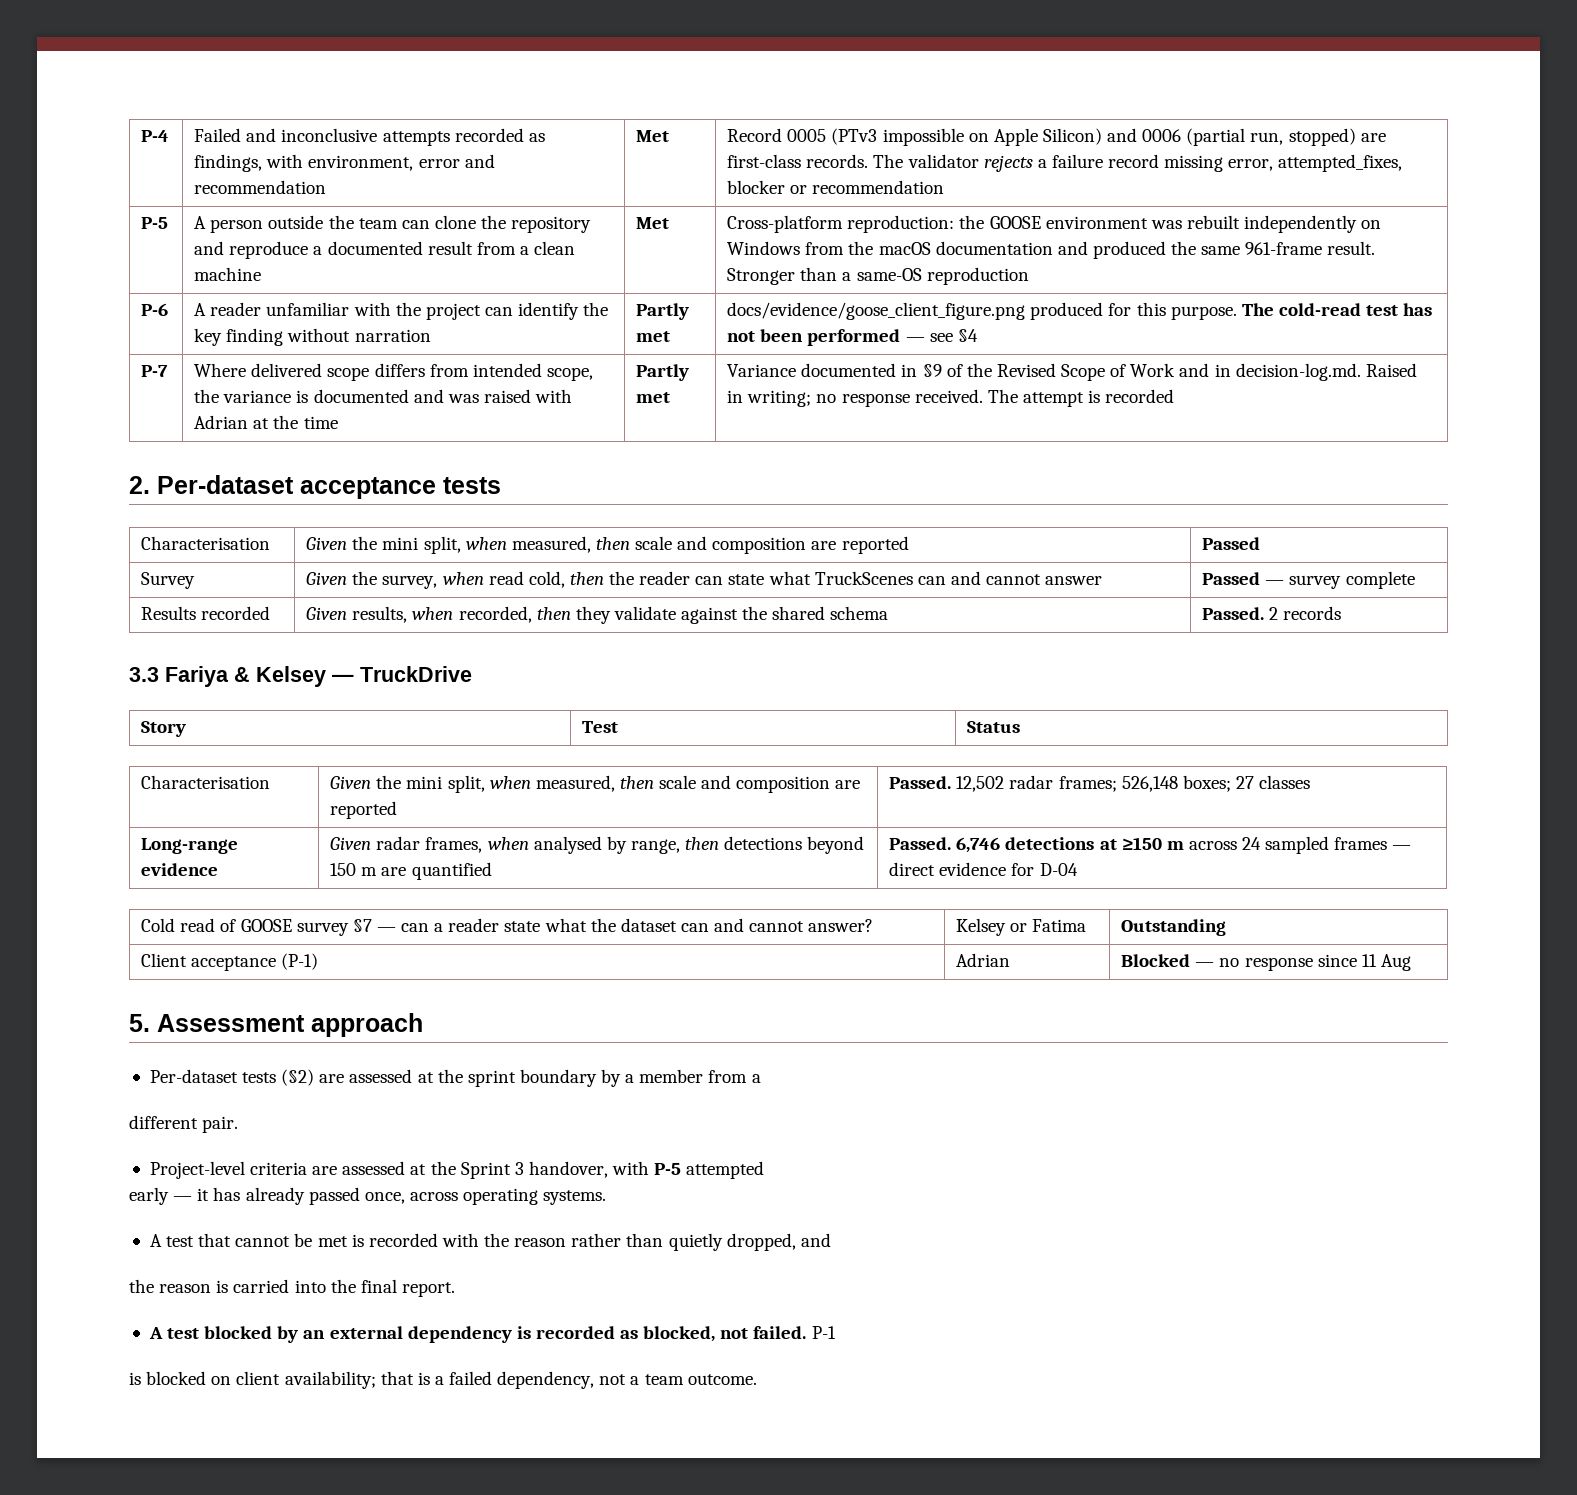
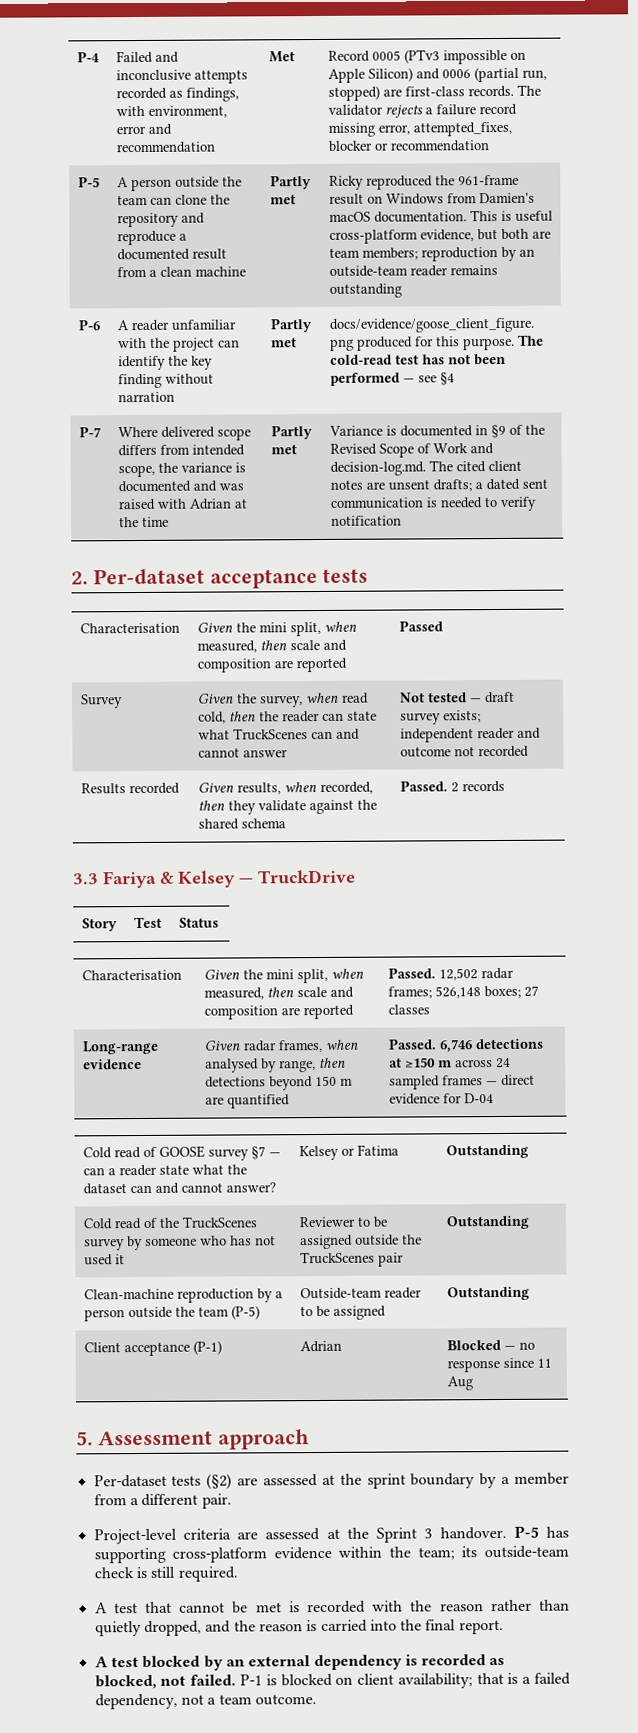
- Met | Cross-platform reproduction: the GOOSE environment was rebuilt independently on Windows from the macOS documentation and produced the same 961-frame result. Stronger than a same-OS reproduction
+ Partly met | Ricky reproduced the 961-frame result on Windows from Damien's macOS documentation. This is useful cross-platform evidence, but both are team members; reproduction by an outside-team reader remains outstanding
- Variance documented in §9 of the Revised Scope of Work and in decision-log.md. Raised in writing; no response received. The attempt is recorded
+ Variance is documented in §9 of the Revised Scope of Work and decision-log.md. The cited client notes are unsent drafts; a dated sent communication is needed to verify notification
- Survey | Given the survey, when read cold, then the reader can state what TruckScenes can and cannot answer | Passed — survey complete
+ Survey | Given the survey, when read cold, then the reader can state what TruckScenes can and cannot answer | Not tested — draft survey exists; independent reader and outcome not recorded
+ Cold read of the TruckScenes survey by someone who has not used it | Reviewer to be assigned outside the TruckScenes pair | Outstanding
+ Clean-machine reproduction by a person outside the team (P-5) | Outside-team reader to be assigned | Outstanding
- Per-dataset tests (§2) are assessed at the sprint boundary by a member from a
- different pair.
+ Per-dataset tests (§2) are assessed at the sprint boundary by a member from a different pair.
- Project-level criteria are assessed at the Sprint 3 handover, with P-5 attempted
- early — it has already passed once, across operating systems.
+ Project-level criteria are assessed at the Sprint 3 handover. P-5 has supporting cross-platform evidence within the team; its outside-team check is still required.
- A test that cannot be met is recorded with the reason rather than quietly dropped, and
- the reason is carried into the final report.
+ A test that cannot be met is recorded with the reason rather than quietly dropped, and the reason is carried into the final report.
- P-1
- is blocked on client availability; that is a failed dependency, not a team outcome.
+ P-1 is blocked on client availability; that is a failed dependency, not a team outcome.

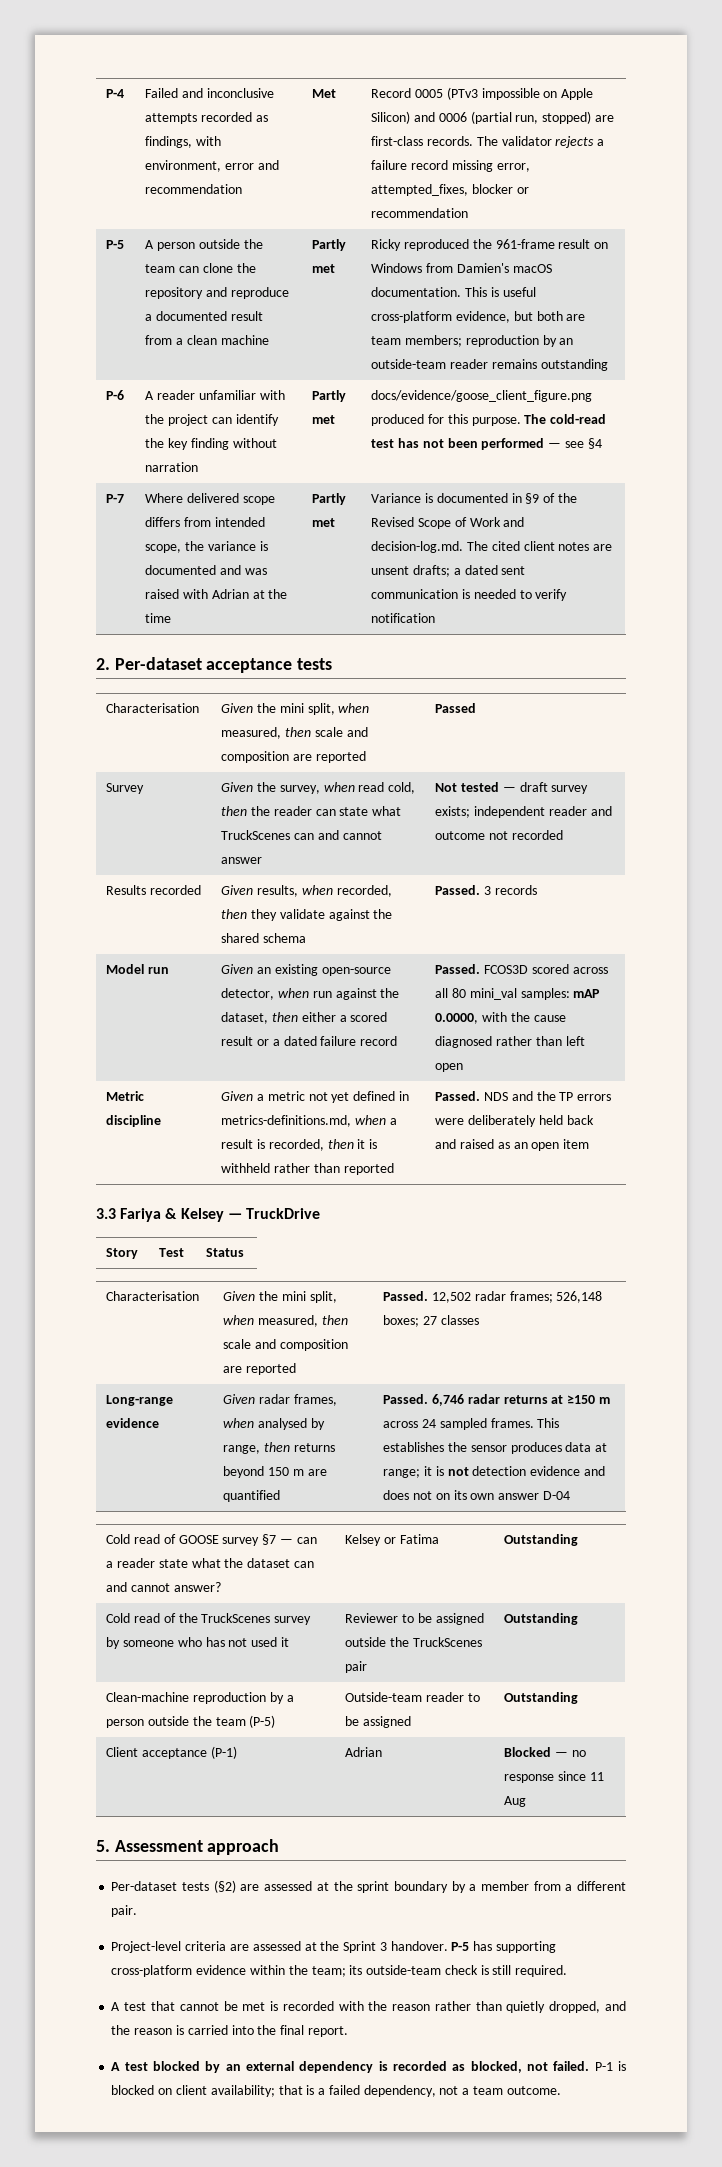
- Results recorded | Given results, when recorded, then they validate against the shared schema | Passed. 2 records
+ Results recorded | Given results, when recorded, then they validate against the shared schema | Passed. 3 records
+ Model run | Given an existing open-source detector, when run against the dataset, then either a scored result or a dated failure record | Passed. FCOS3D scored across all 80 mini_val samples: mAP 0.0000, with the cause diagnosed rather than left open
+ Metric discipline | Given a metric not yet defined in metrics-definitions.md, when a result is recorded, then it is withheld rather than reported | Passed. NDS and the TP errors were deliberately held back and raised as an open item
- Given radar frames, when analysed by range, then detections beyond 150 m are quantified
+ Given radar frames, when analysed by range, then returns beyond 150 m are quantified
- 6,746 detections at ≥150 m across 24 sampled frames — direct evidence for D-04
+ 6,746 radar returns at ≥150 m across 24 sampled frames. This establishes the sensor produces data at range; it is not detection evidence and does not on its own answer D-04

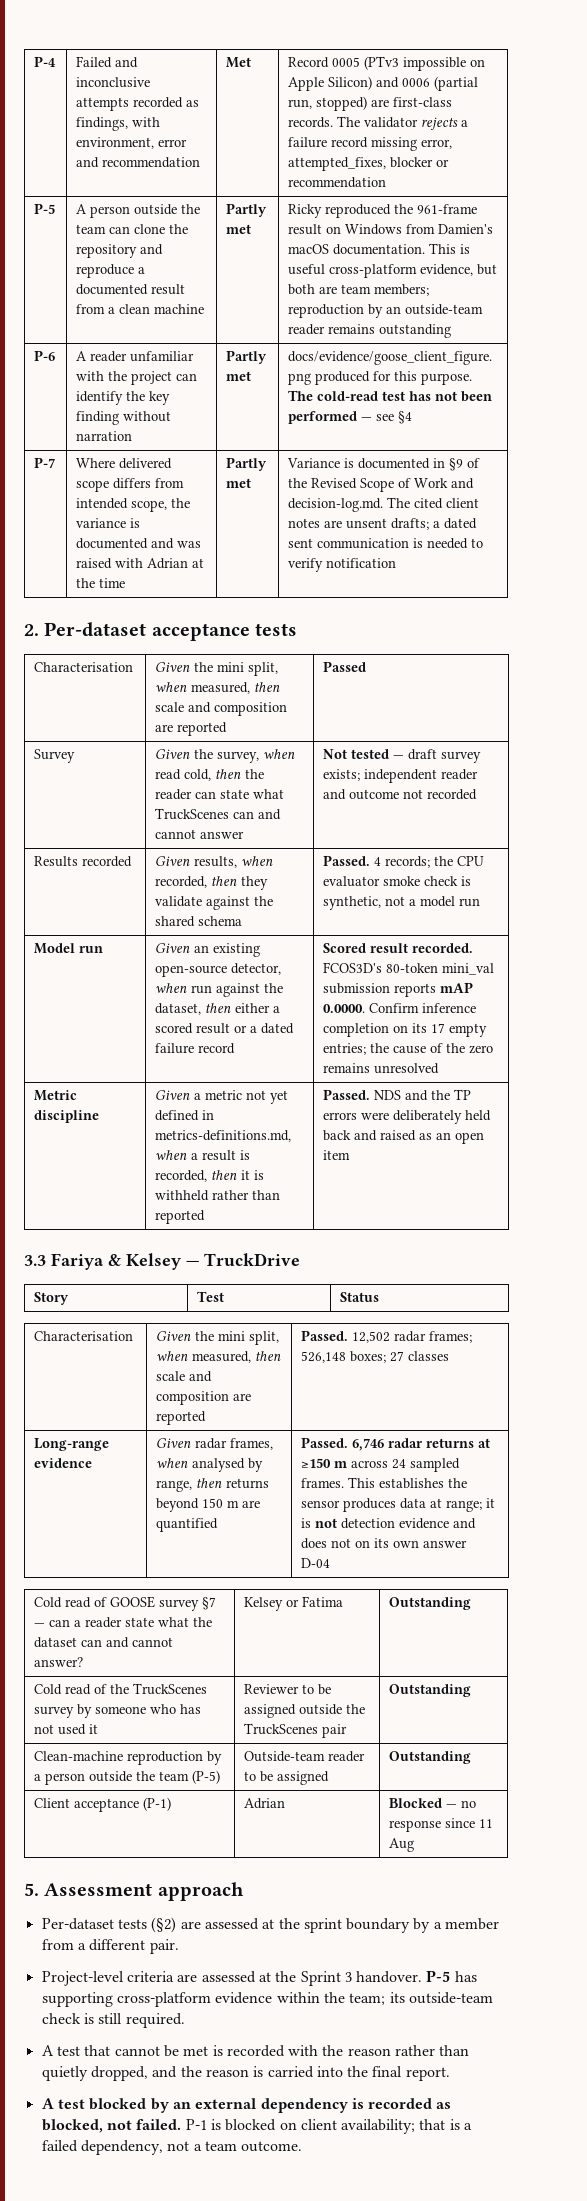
- Results recorded | Given results, when recorded, then they validate against the shared schema | Passed. 3 records
+ Results recorded | Given results, when recorded, then they validate against the shared schema | Passed. 4 records; the CPU evaluator smoke check is synthetic, not a model run
- Passed. FCOS3D scored across all 80 mini_val samples: mAP 0.0000, with the cause diagnosed rather than left open
+ Scored result recorded. FCOS3D's 80-token mini_val submission reports mAP 0.0000. Confirm inference completion on its 17 empty entries; the cause of the zero remains unresolved

